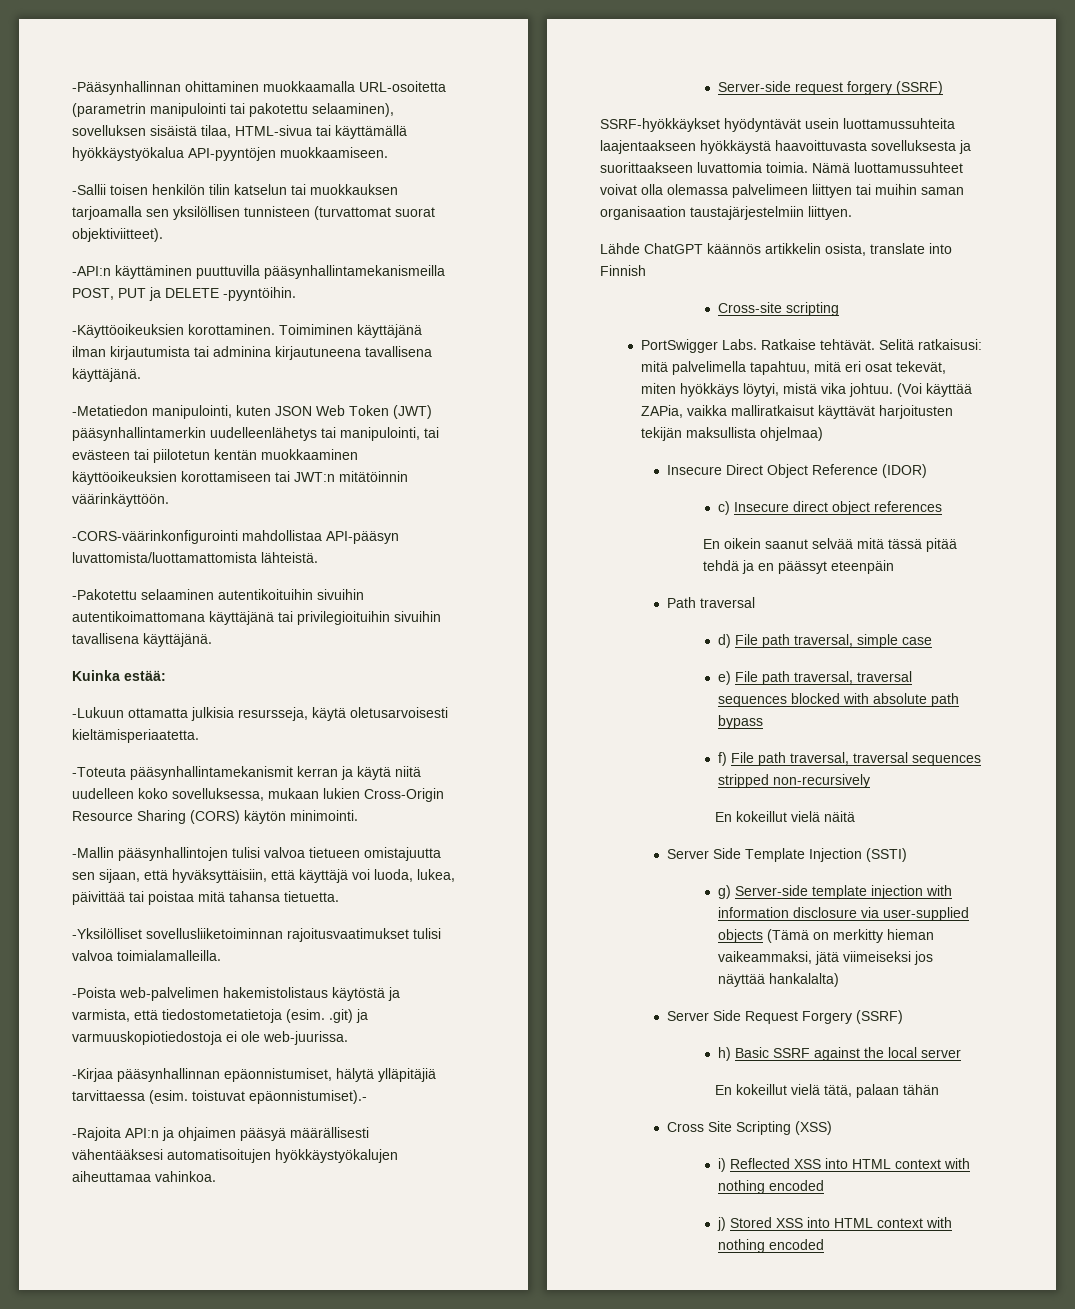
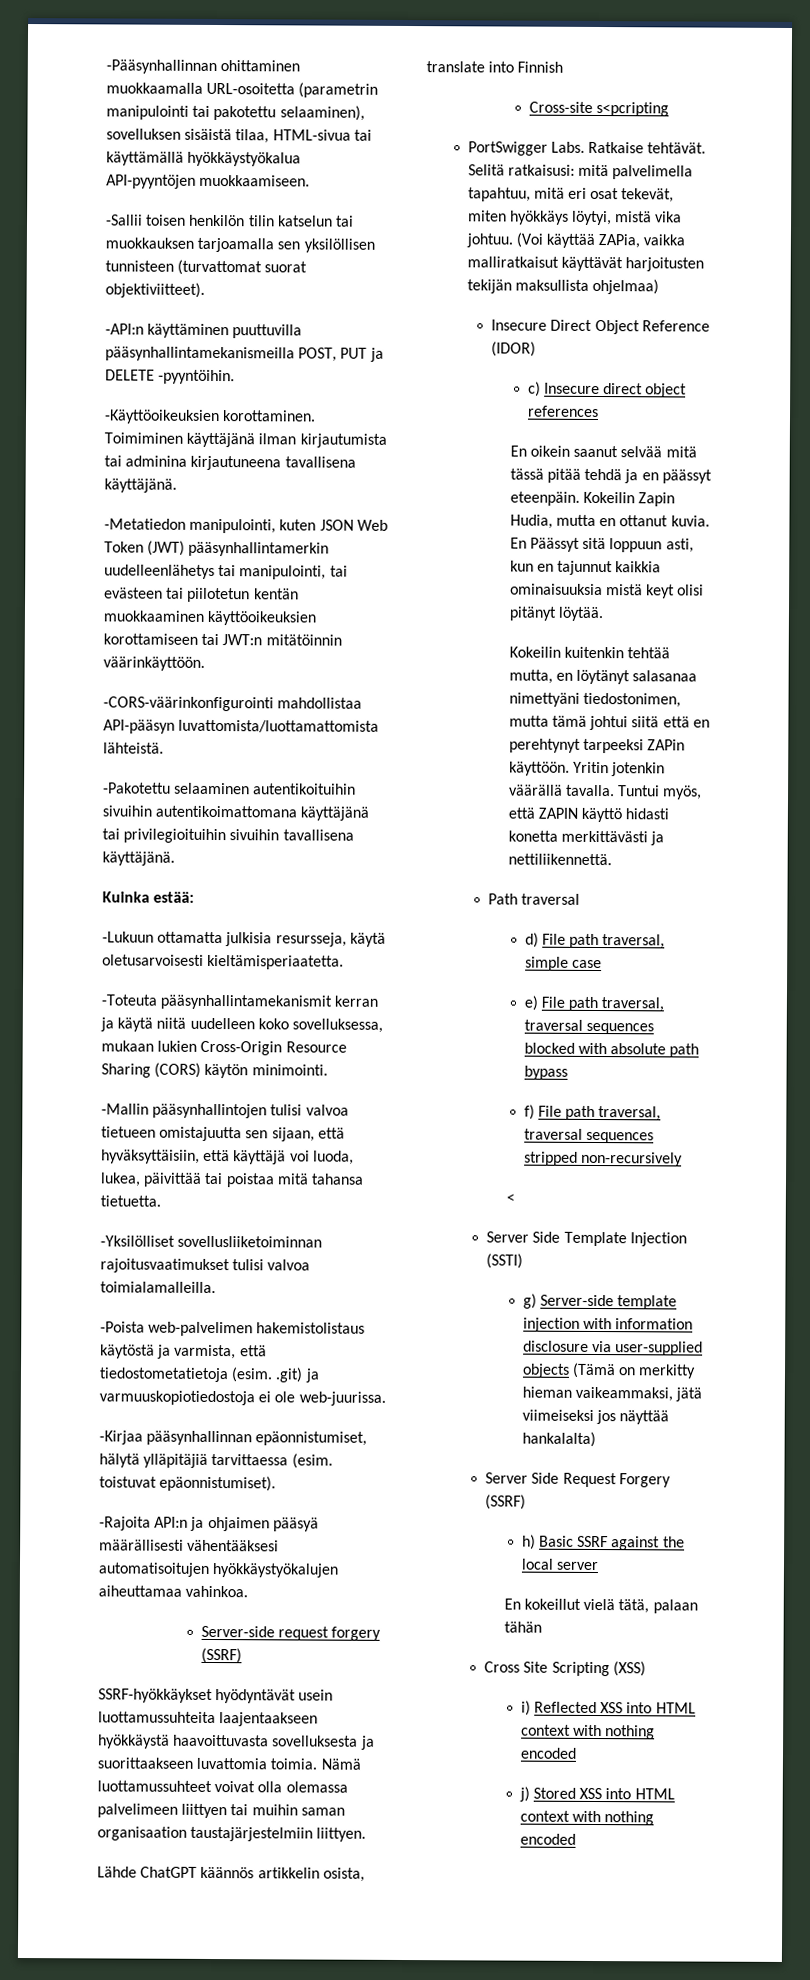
- -Kirjaa pääsynhallinnan epäonnistumiset, hälytä ylläpitäjiä tarvittaessa (esim. toistuvat epäonnistumiset).-
+ -Kirjaa pääsynhallinnan epäonnistumiset, hälytä ylläpitäjiä tarvittaessa (esim. toistuvat epäonnistumiset).
- Cross-site scripting
+ Cross-site s<pcripting
- En oikein saanut selvää mitä tässä pitää tehdä ja en päässyt eteenpäin
+ En oikein saanut selvää mitä tässä pitää tehdä ja en päässyt eteenpäin. Kokeilin Zapin Hudia, mutta en ottanut kuvia. En Päässyt sitä loppuun asti, kun en tajunnut kaikkia ominaisuuksia mistä keyt olisi pitänyt löytää.
+ Kokeilin kuitenkin tehtää mutta, en löytänyt salasanaa nimettyäni tiedostonimen, mutta tämä johtui siitä että en perehtynyt tarpeeksi ZAPin käyttöön. Yritin jotenkin väärällä tavalla. Tuntui myös, että ZAPIN käyttö hidasti konetta merkittävästi ja nettiliikennettä.
- En kokeillut vielä näitä
+ <

